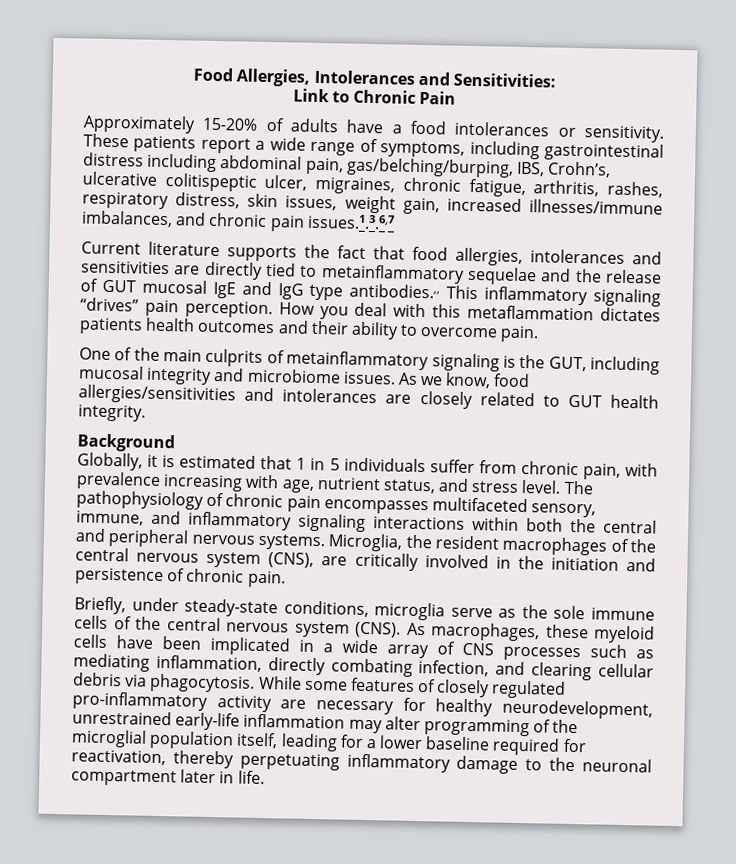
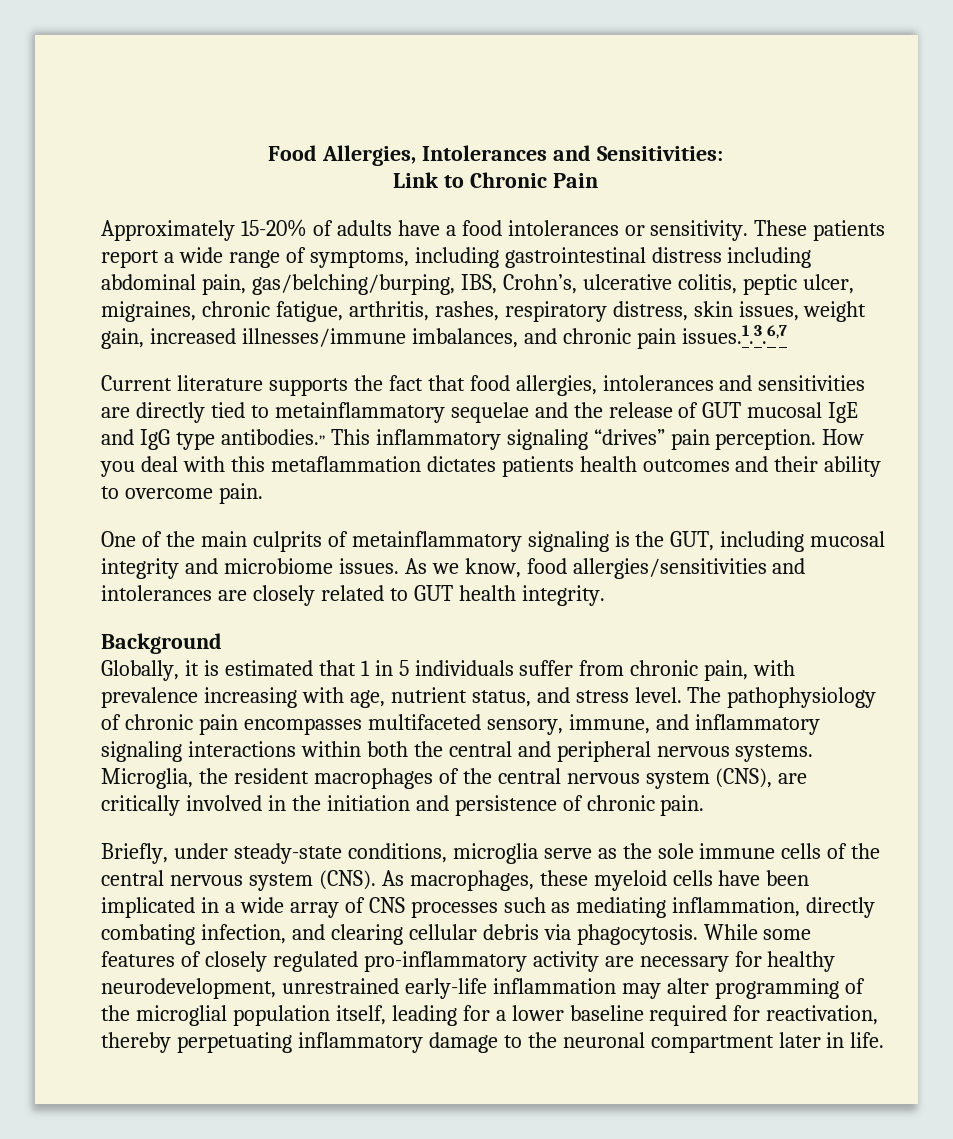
- These patients report a wide range of symptoms, including gastrointestinal distress including abdominal pain, gas/belching/burping, IBS, Crohn’s, ulcerative colitispeptic ulcer, migraines, chronic fatigue, arthritis, rashes, respiratory distress, skin issues, weight gain, increased illnesses/immune imbalances, and chronic pain issues.1.3.6,7
+ These patients report a wide range of symptoms, including gastrointestinal distress including abdominal pain, gas/belching/burping, IBS, Crohn’s, ulcerative colitis, peptic ulcer, migraines, chronic fatigue, arthritis, rashes, respiratory distress, skin issues, weight gain, increased illnesses/immune imbalances, and chronic pain issues.1.3.6,7

